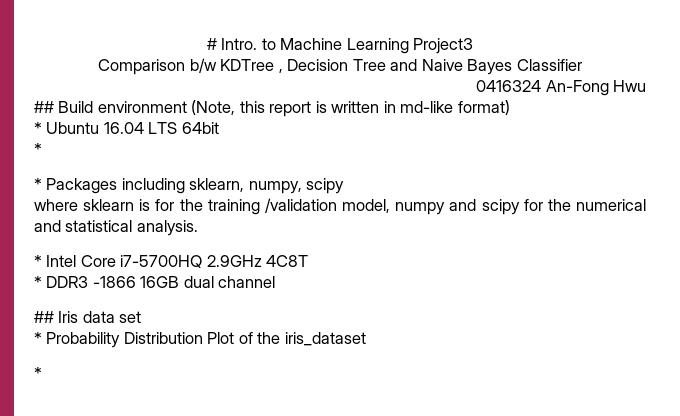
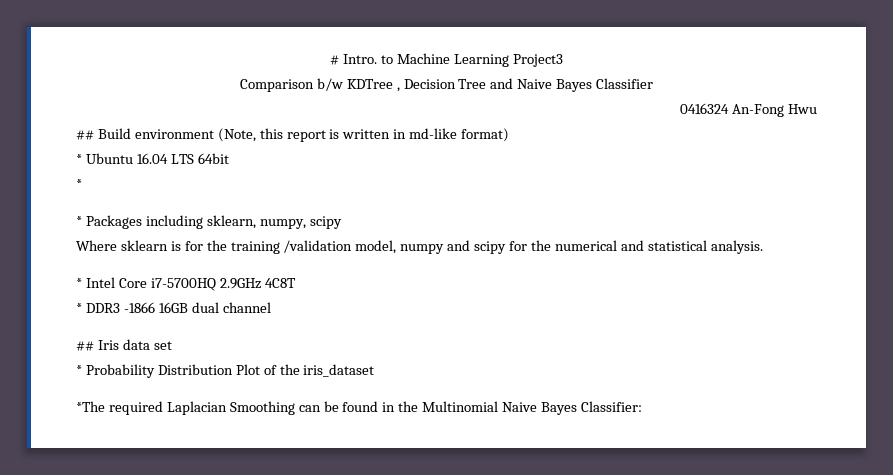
- where sklearn is for the training /validation model, numpy and scipy for the numerical and statistical analysis.
+ Where sklearn is for the training /validation model, numpy and scipy for the numerical and statistical analysis.
  * Probability Distribution Plot of the iris_dataset
- *
+ *The required Laplacian Smoothing can be found in the Multinomial Naive Bayes Classifier:

